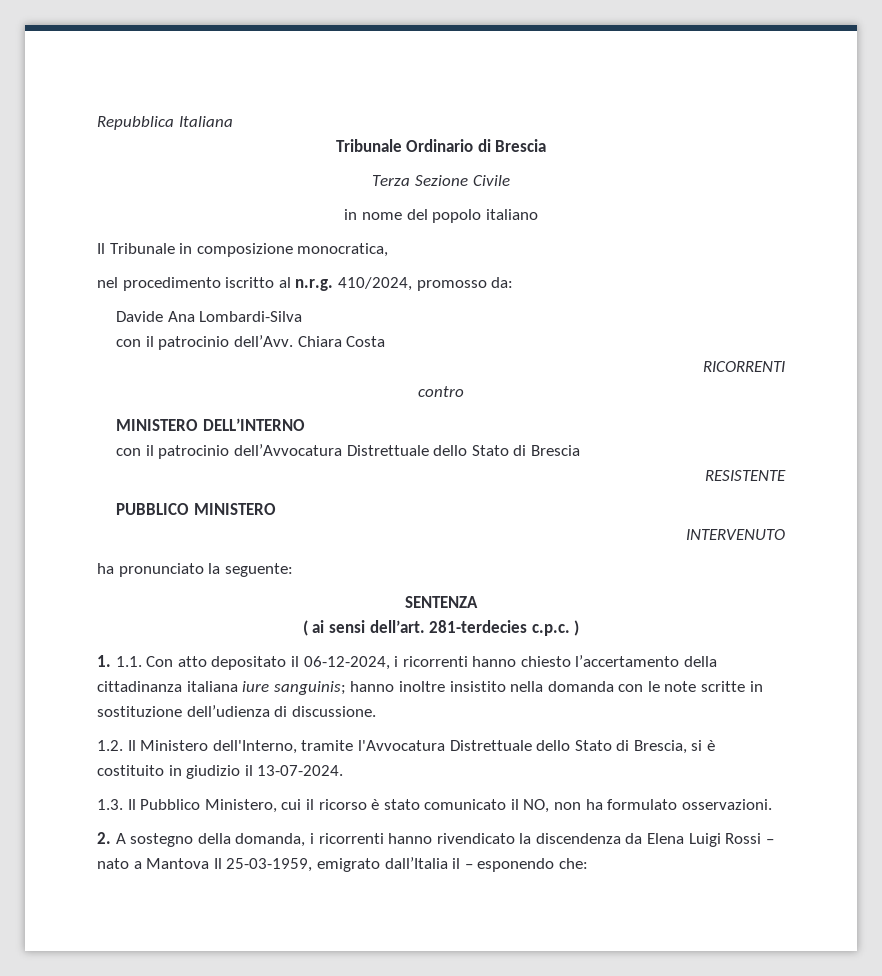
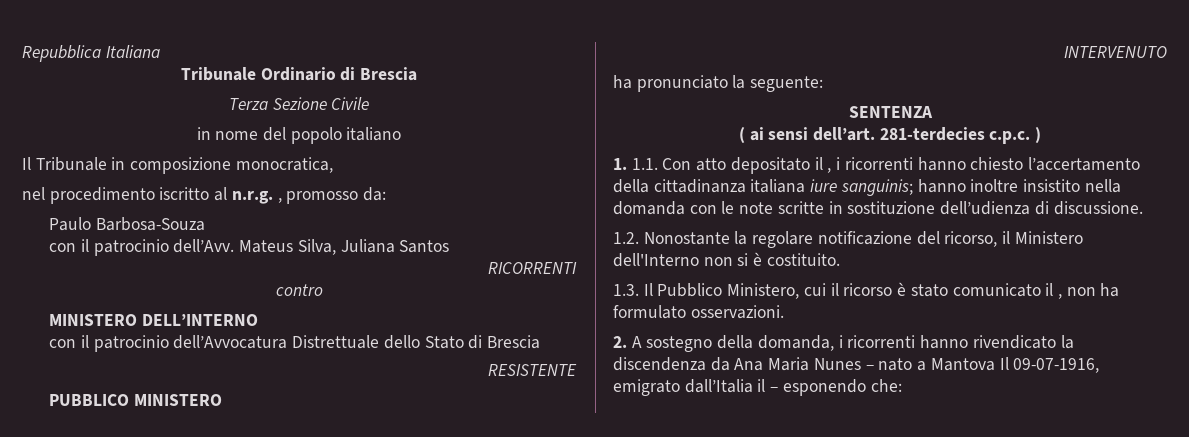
- nel procedimento iscritto al n.r.g. 410/2024, promosso da:
+ nel procedimento iscritto al n.r.g. , promosso da:
- Davide Ana Lombardi-Silva
+ Paulo Barbosa-Souza
- Chiara Costa
+ Mateus Silva, Juliana Santos
- 1. 1.1. Con atto depositato il 06-12-2024, i ricorrenti hanno chiesto l’accertamento della cittadinanza italiana iure sanguinis; hanno inoltre insistito nella domanda con le note scritte in sostituzione dell’udienza di discussione.
+ 1. 1.1. Con atto depositato il , i ricorrenti hanno chiesto l’accertamento della cittadinanza italiana iure sanguinis; hanno inoltre insistito nella domanda con le note scritte in sostituzione dell’udienza di discussione.
- 1.2. Il Ministero dell'Interno, tramite l'Avvocatura Distrettuale dello Stato di Brescia, si è costituito in giudizio il 13-07-2024.
+ 1.2. Nonostante la regolare notificazione del ricorso, il Ministero dell'Interno non si è costituito.
- 1.3. Il Pubblico Ministero, cui il ricorso è stato comunicato il NO, non ha formulato osservazioni.
+ 1.3. Il Pubblico Ministero, cui il ricorso è stato comunicato il , non ha formulato osservazioni.
- 2. A sostegno della domanda, i ricorrenti hanno rivendicato la discendenza da Elena Luigi Rossi – nato a Mantova Il 25-03-1959, emigrato dall’Italia il – esponendo che:
+ 2. A sostegno della domanda, i ricorrenti hanno rivendicato la discendenza da Ana Maria Nunes – nato a Mantova Il 09-07-1916, emigrato dall’Italia il – esponendo che:

